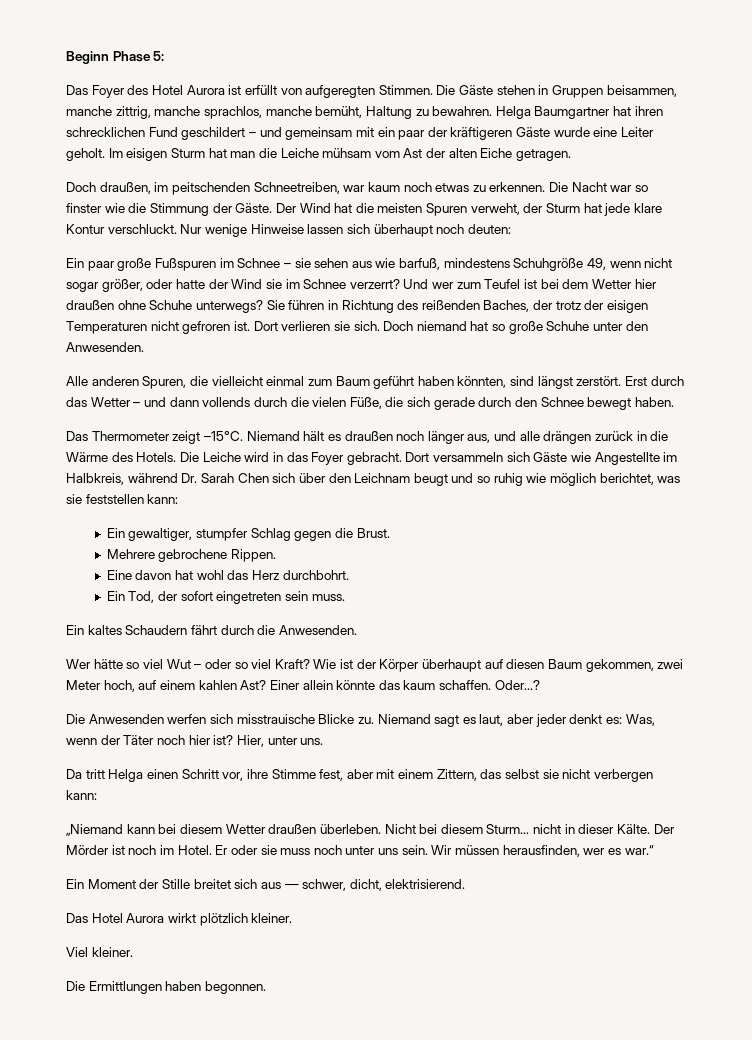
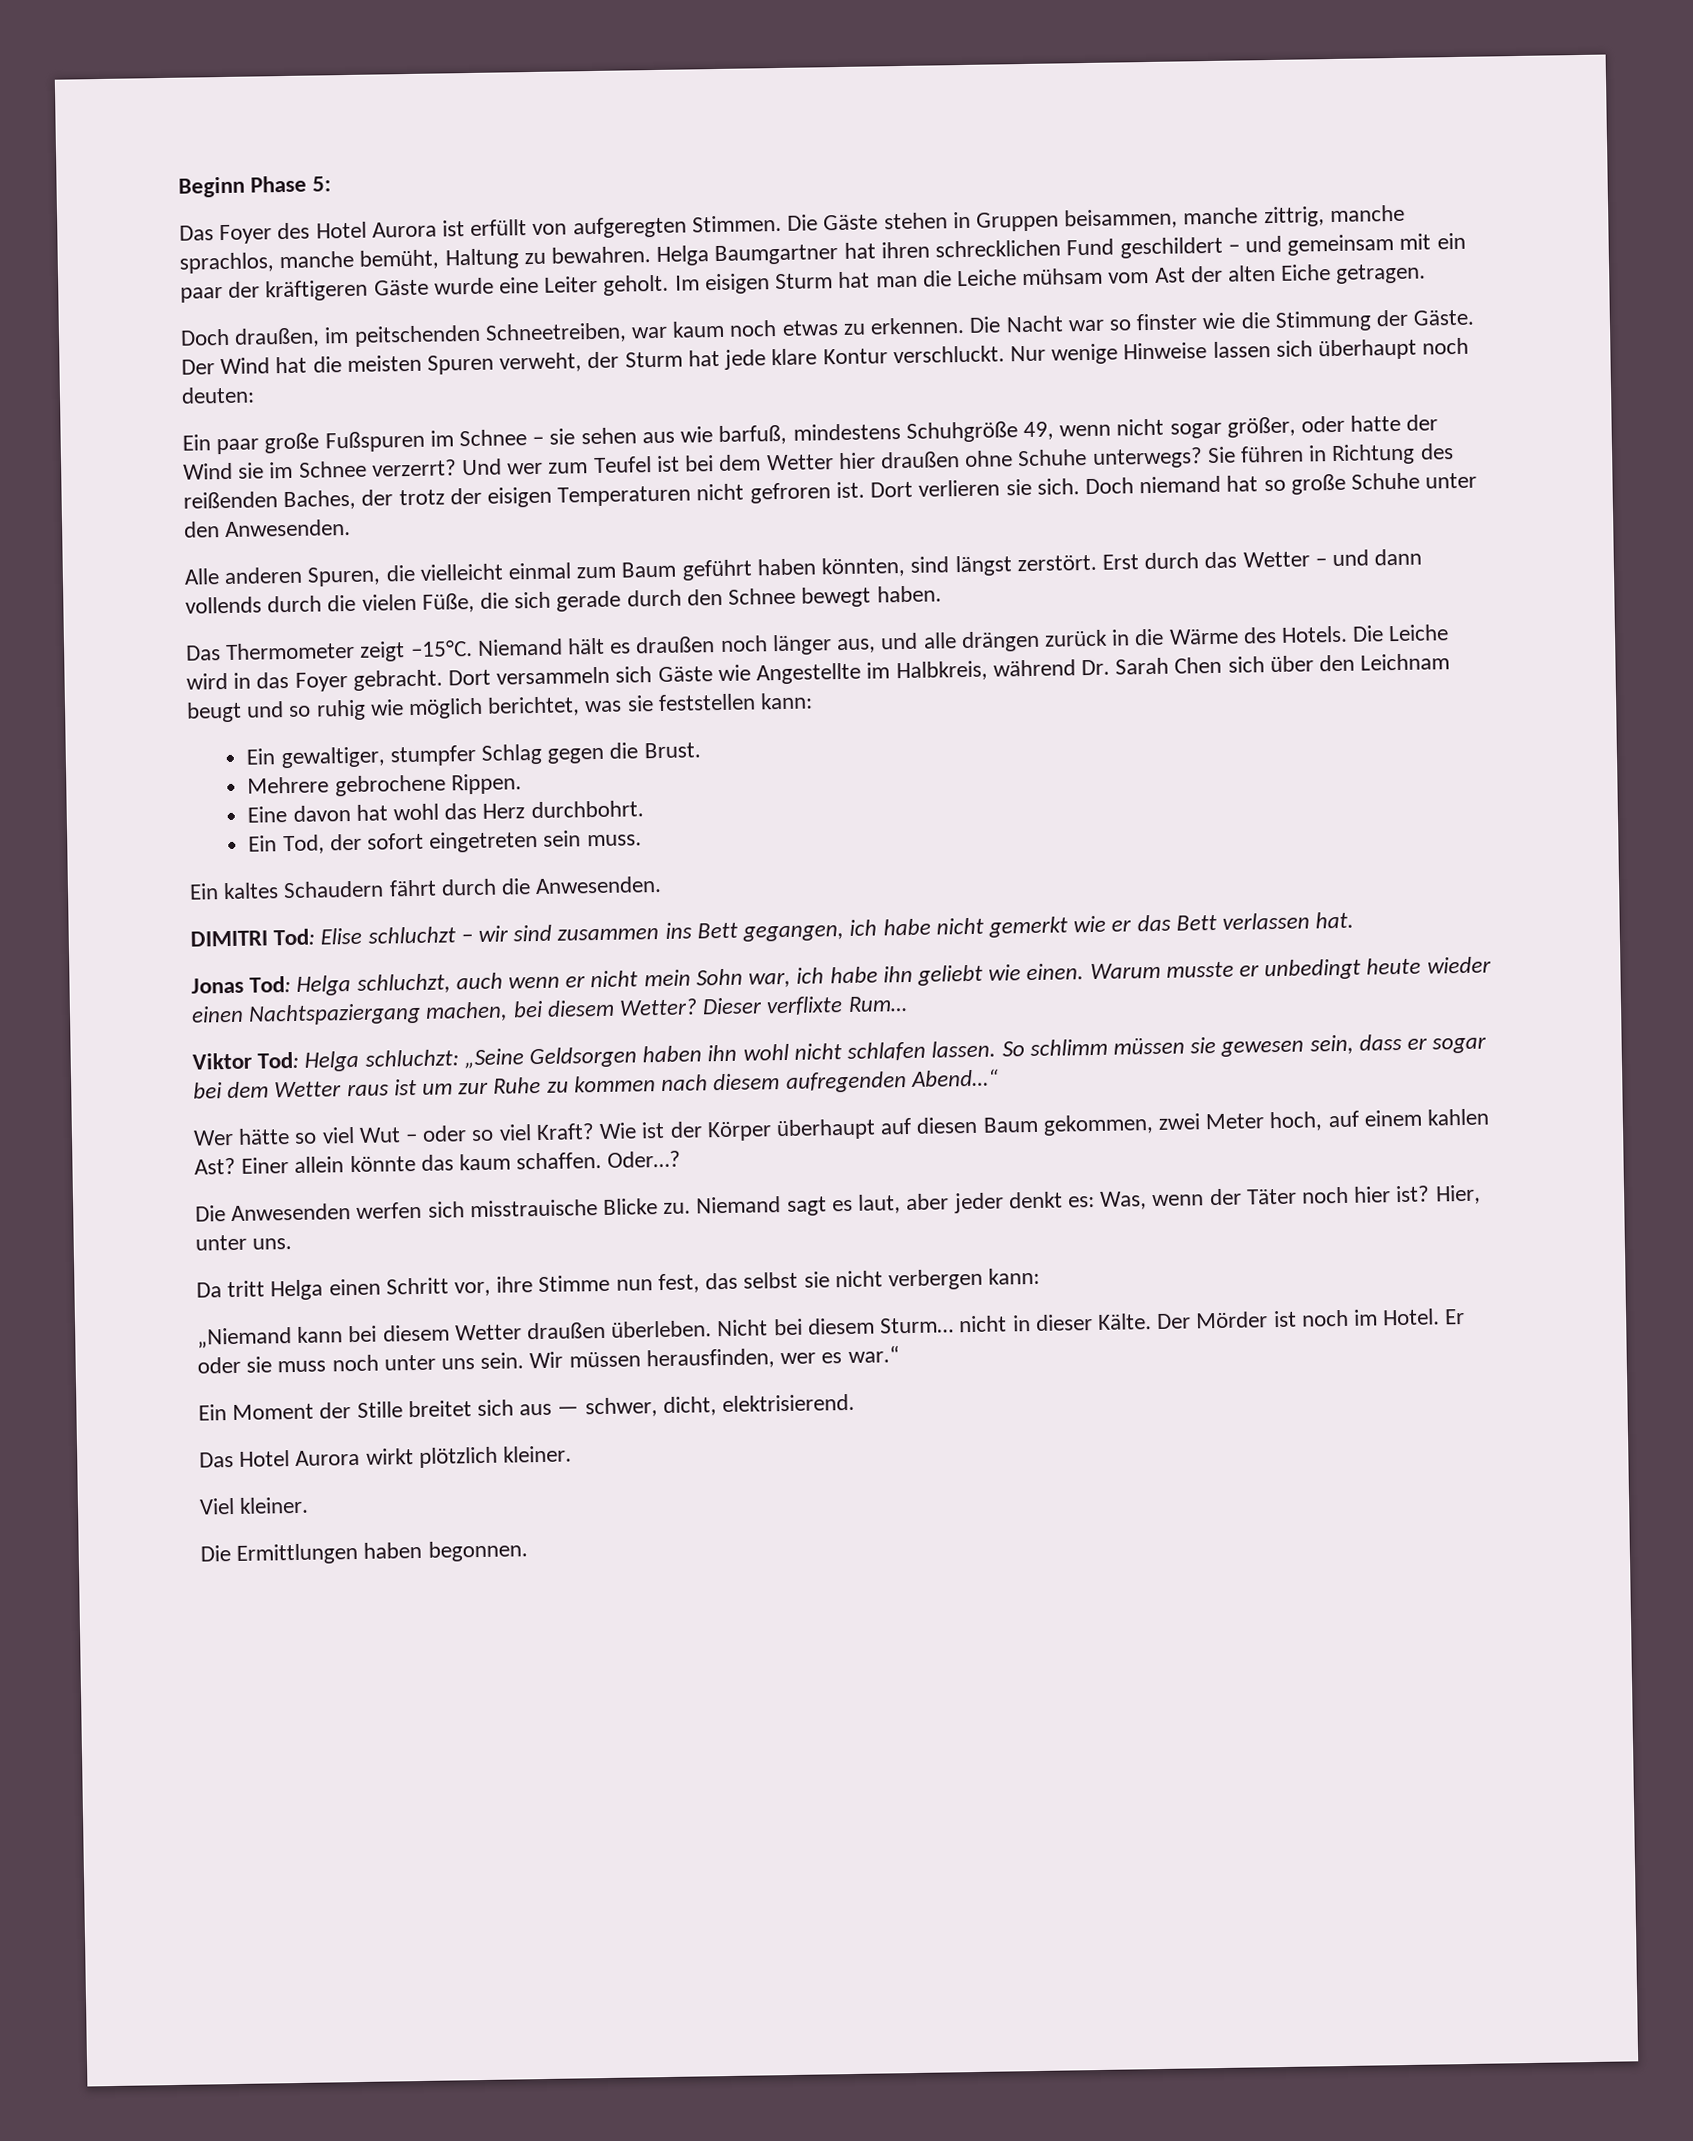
+ DIMITRI Tod: Elise schluchzt – wir sind zusammen ins Bett gegangen, ich habe nicht gemerkt wie er das Bett verlassen hat.
+ Jonas Tod: Helga schluchzt, auch wenn er nicht mein Sohn war, ich habe ihn geliebt wie einen. Warum musste er unbedingt heute wieder einen Nachtspaziergang machen, bei diesem Wetter? Dieser verflixte Rum…
+ Viktor Tod: Helga schluchzt: „Seine Geldsorgen haben ihn wohl nicht schlafen lassen. So schlimm müssen sie gewesen sein, dass er sogar bei dem Wetter raus ist um zur Ruhe zu kommen nach diesem aufregenden Abend…“
- Da tritt Helga einen Schritt vor, ihre Stimme fest, aber mit einem Zittern, das selbst sie nicht verbergen kann:
+ Da tritt Helga einen Schritt vor, ihre Stimme nun fest, das selbst sie nicht verbergen kann:

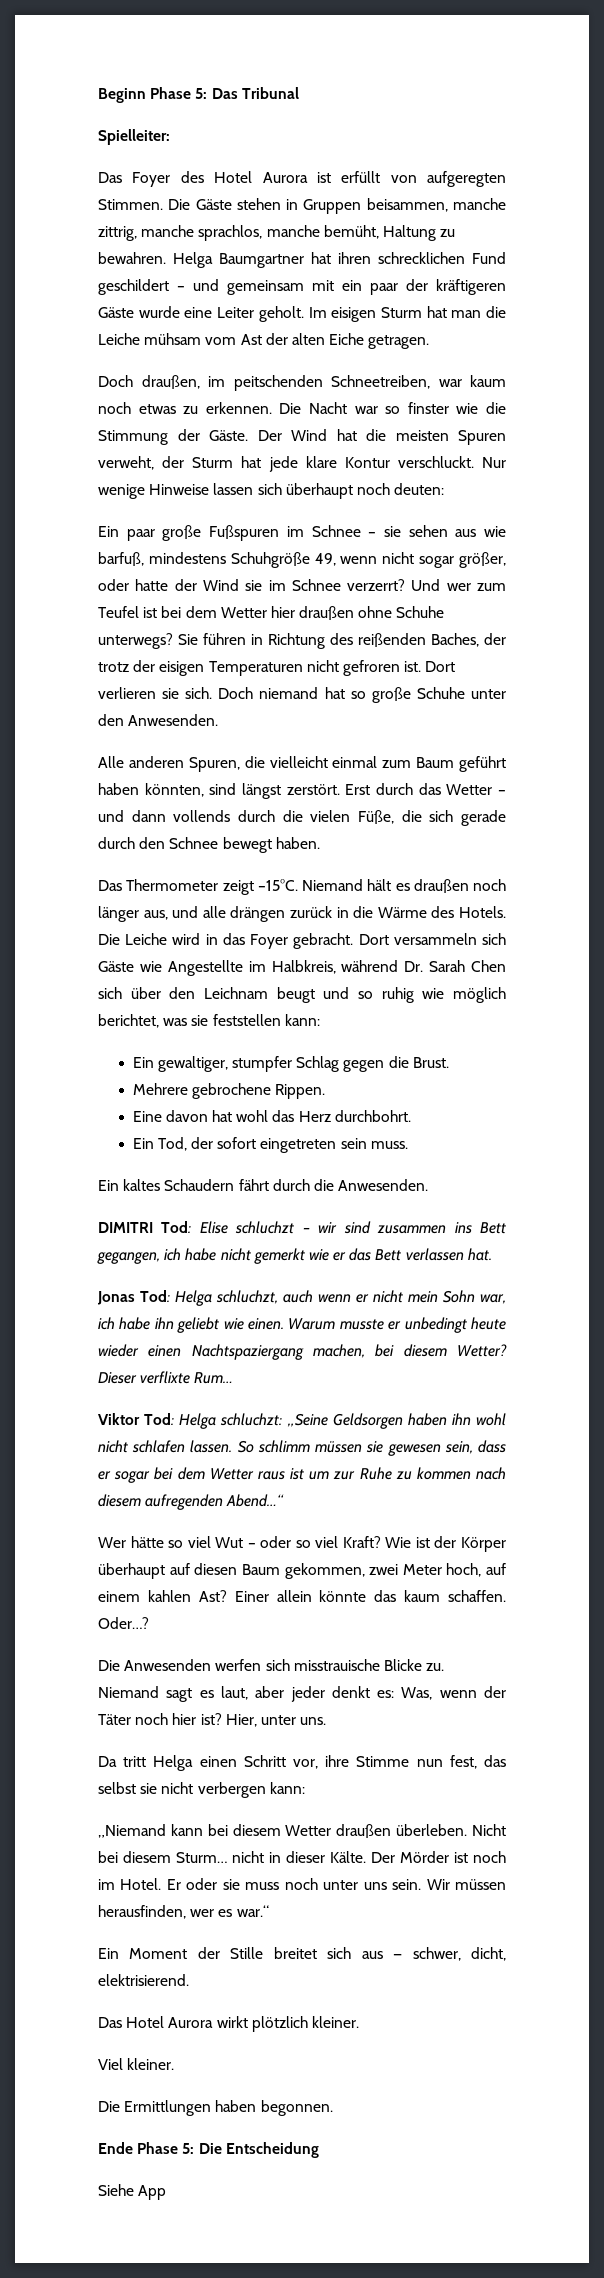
- Beginn Phase 5:
+ Beginn Phase 5: Das Tribunal
+ Spielleiter:
+ Ende Phase 5: Die Entscheidung
+ Siehe App

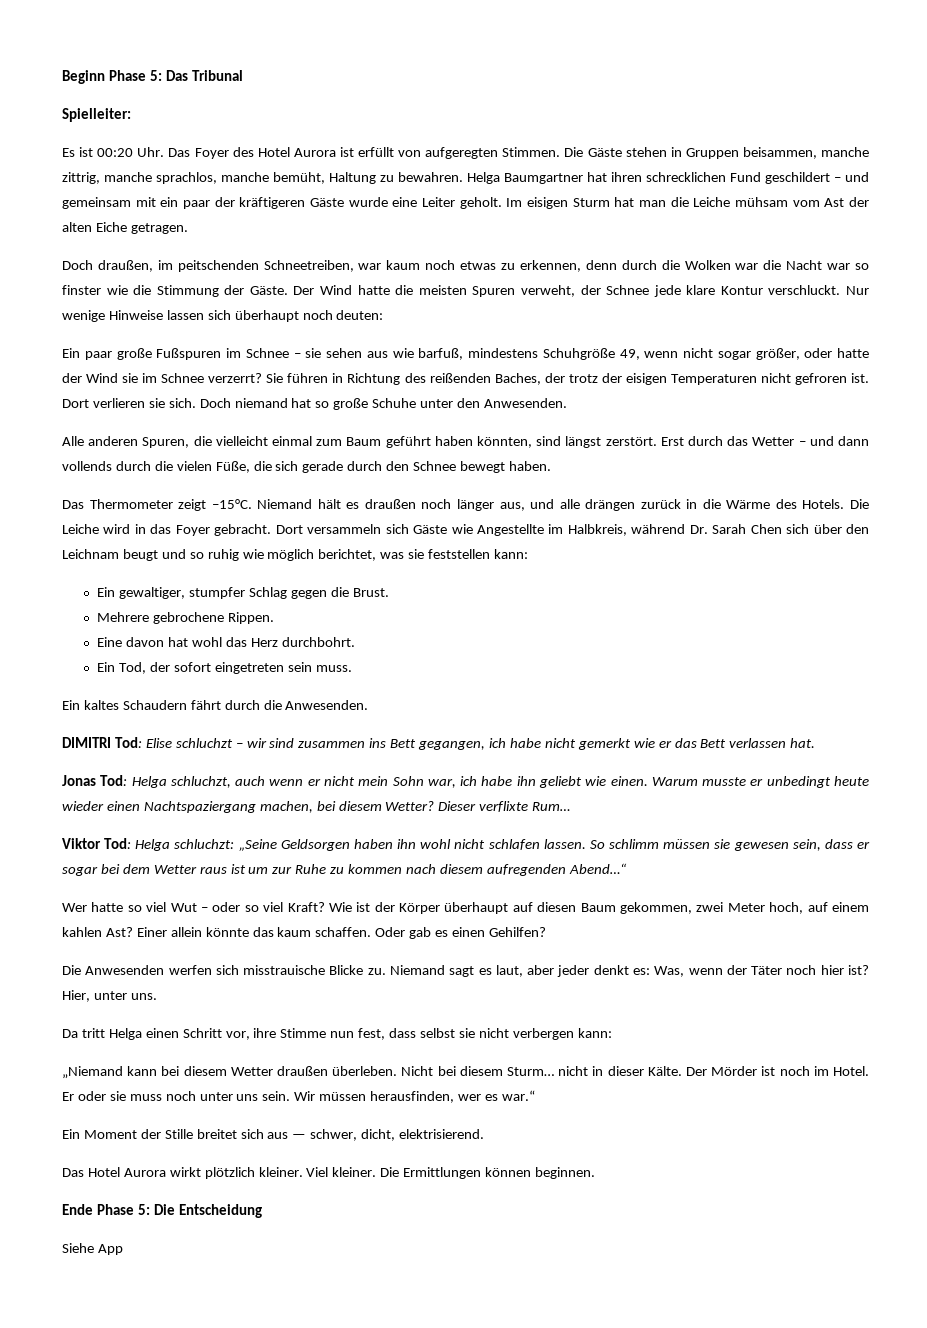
- Das Foyer des Hotel Aurora ist erfüllt von aufgeregten Stimmen.
+ Es ist 00:20 Uhr. Das Foyer des Hotel Aurora ist erfüllt von aufgeregten Stimmen.
- Doch draußen, im peitschenden Schneetreiben, war kaum noch etwas zu erkennen. Die Nacht war so finster wie die Stimmung der Gäste.
+ Doch draußen, im peitschenden Schneetreiben, war kaum noch etwas zu erkennen, denn durch die Wolken war die Nacht war so finster wie die Stimmung der Gäste.
- Der Wind hat die meisten Spuren verweht, der Sturm hat jede klare Kontur verschluckt.
+ Der Wind hatte die meisten Spuren verweht, der Schnee jede klare Kontur verschluckt.
- Und wer zum Teufel ist bei dem Wetter hier draußen ohne Schuhe unterwegs?
- Wer hätte so viel Wut – oder so viel Kraft?
+ Wer hatte so viel Wut – oder so viel Kraft?
- Oder…?
+ Oder gab es einen Gehilfen?
- Da tritt Helga einen Schritt vor, ihre Stimme nun fest, das selbst sie nicht verbergen kann:
+ Da tritt Helga einen Schritt vor, ihre Stimme nun fest, dass selbst sie nicht verbergen kann:
- Das Hotel Aurora wirkt plötzlich kleiner.
- Viel kleiner.
- Die Ermittlungen haben begonnen.
+ Das Hotel Aurora wirkt plötzlich kleiner. Viel kleiner. Die Ermittlungen können beginnen.

